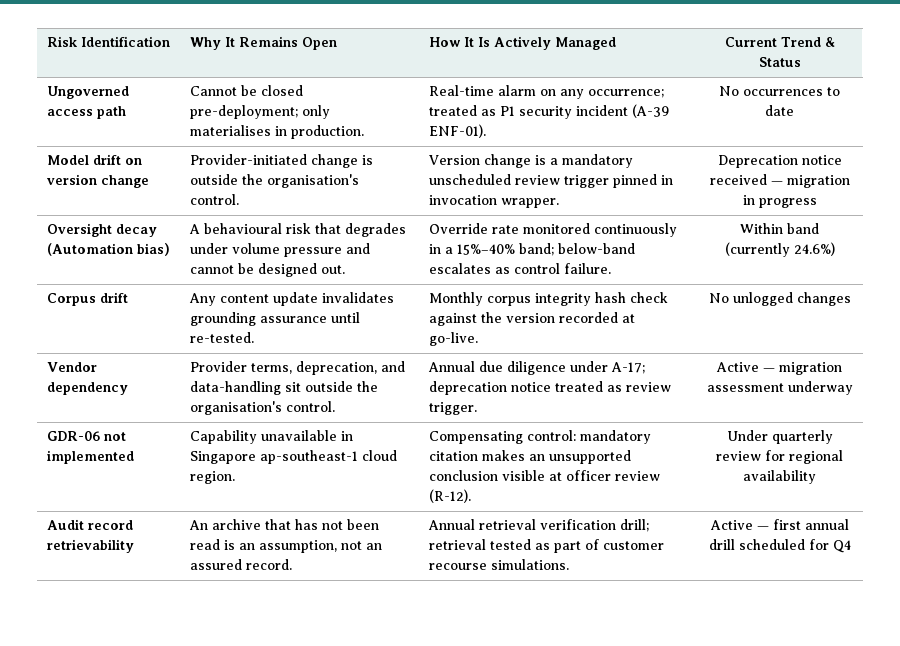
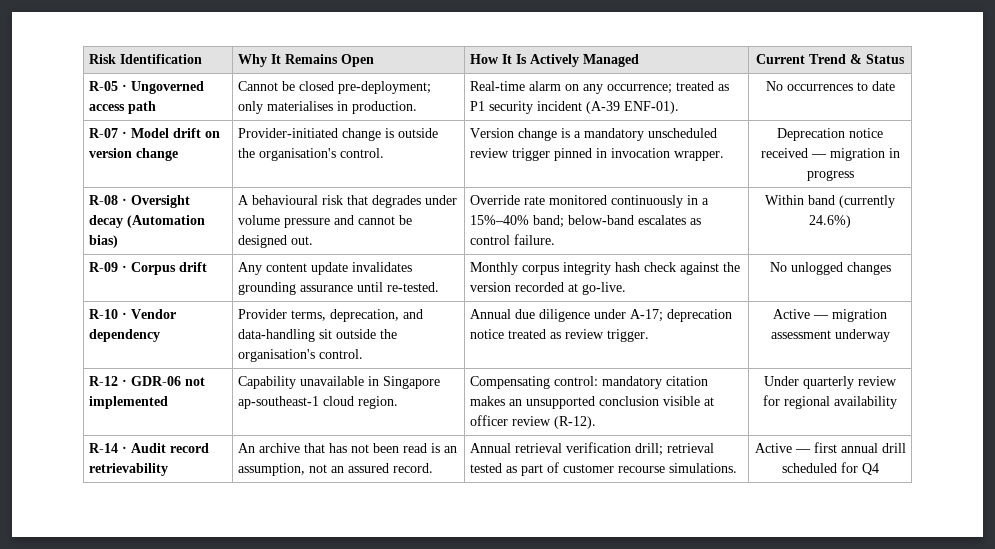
- Ungoverned access path | Cannot be closed pre-deployment; only materialises in production. | Real-time alarm on any occurrence; treated as P1 security incident (A-39 ENF-01). | No occurrences to date
+ R-05 · Ungoverned access path | Cannot be closed pre-deployment; only materialises in production. | Real-time alarm on any occurrence; treated as P1 security incident (A-39 ENF-01). | No occurrences to date
- Model drift on version change | Provider-initiated change is outside the organisation's control. | Version change is a mandatory unscheduled review trigger pinned in invocation wrapper. | Deprecation notice received — migration in progress
+ R-07 · Model drift on version change | Provider-initiated change is outside the organisation's control. | Version change is a mandatory unscheduled review trigger pinned in invocation wrapper. | Deprecation notice received — migration in progress
- Oversight decay (Automation bias) | A behavioural risk that degrades under volume pressure and cannot be designed out. | Override rate monitored continuously in a 15%–40% band; below-band escalates as control failure. | Within band (currently 24.6%)
+ R-08 · Oversight decay (Automation bias) | A behavioural risk that degrades under volume pressure and cannot be designed out. | Override rate monitored continuously in a 15%–40% band; below-band escalates as control failure. | Within band (currently 24.6%)
- Corpus drift | Any content update invalidates grounding assurance until re-tested. | Monthly corpus integrity hash check against the version recorded at go-live. | No unlogged changes
+ R-09 · Corpus drift | Any content update invalidates grounding assurance until re-tested. | Monthly corpus integrity hash check against the version recorded at go-live. | No unlogged changes
- Vendor dependency | Provider terms, deprecation, and data-handling sit outside the organisation's control. | Annual due diligence under A-17; deprecation notice treated as review trigger. | Active — migration assessment underway
+ R-10 · Vendor dependency | Provider terms, deprecation, and data-handling sit outside the organisation's control. | Annual due diligence under A-17; deprecation notice treated as review trigger. | Active — migration assessment underway
- GDR-06 not implemented | Capability unavailable in Singapore ap-southeast-1 cloud region. | Compensating control: mandatory citation makes an unsupported conclusion visible at officer review (R-12). | Under quarterly review for regional availability
+ R-12 · GDR-06 not implemented | Capability unavailable in Singapore ap-southeast-1 cloud region. | Compensating control: mandatory citation makes an unsupported conclusion visible at officer review (R-12). | Under quarterly review for regional availability
- Audit record retrievability | An archive that has not been read is an assumption, not an assured record. | Annual retrieval verification drill; retrieval tested as part of customer recourse simulations. | Active — first annual drill scheduled for Q4
+ R-14 · Audit record retrievability | An archive that has not been read is an assumption, not an assured record. | Annual retrieval verification drill; retrieval tested as part of customer recourse simulations. | Active — first annual drill scheduled for Q4

